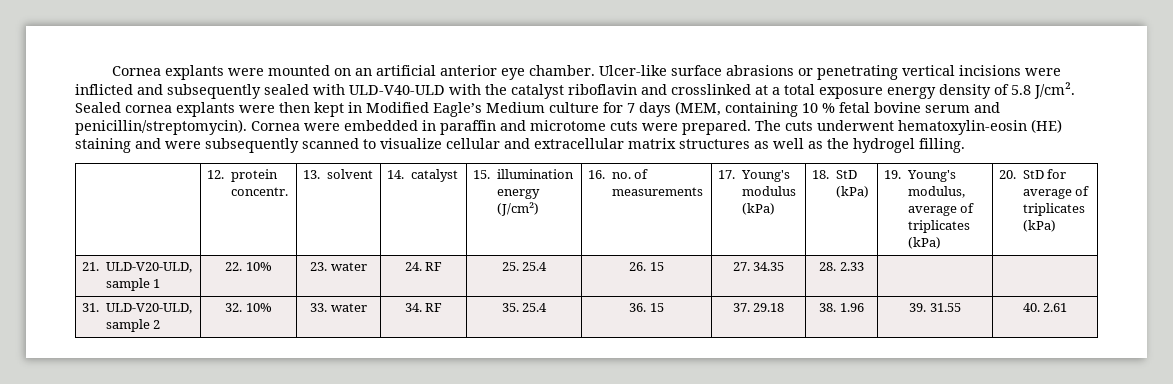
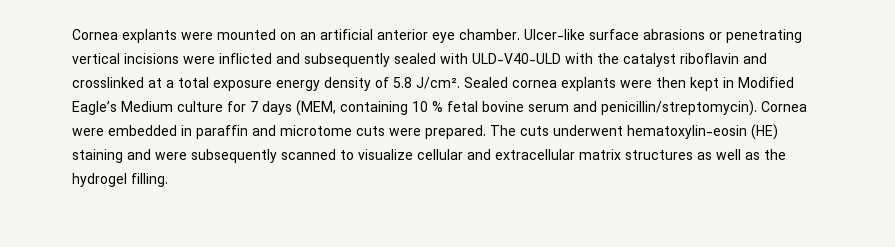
- | 12. protein concentr. | 13. solvent | 14. catalyst | 15. illumination energy (J/cm²) | 16. no. of measurements | 17. Young's modulus (kPa) | 18. StD (kPa) | 19. Young's modulus, average of triplicates (kPa) | 20. StD for average of triplicates (kPa)
- 21. ULD-V20-ULD, sample 1 | 22. 10% | 23. water | 24. RF | 25. 25.4 | 26. 15 | 27. 34.35 | 28. 2.33 | |
- 31. ULD-V20-ULD, sample 2 | 32. 10% | 33. water | 34. RF | 35. 25.4 | 36. 15 | 37. 29.18 | 38. 1.96 | 39. 31.55 | 40. 2.61

